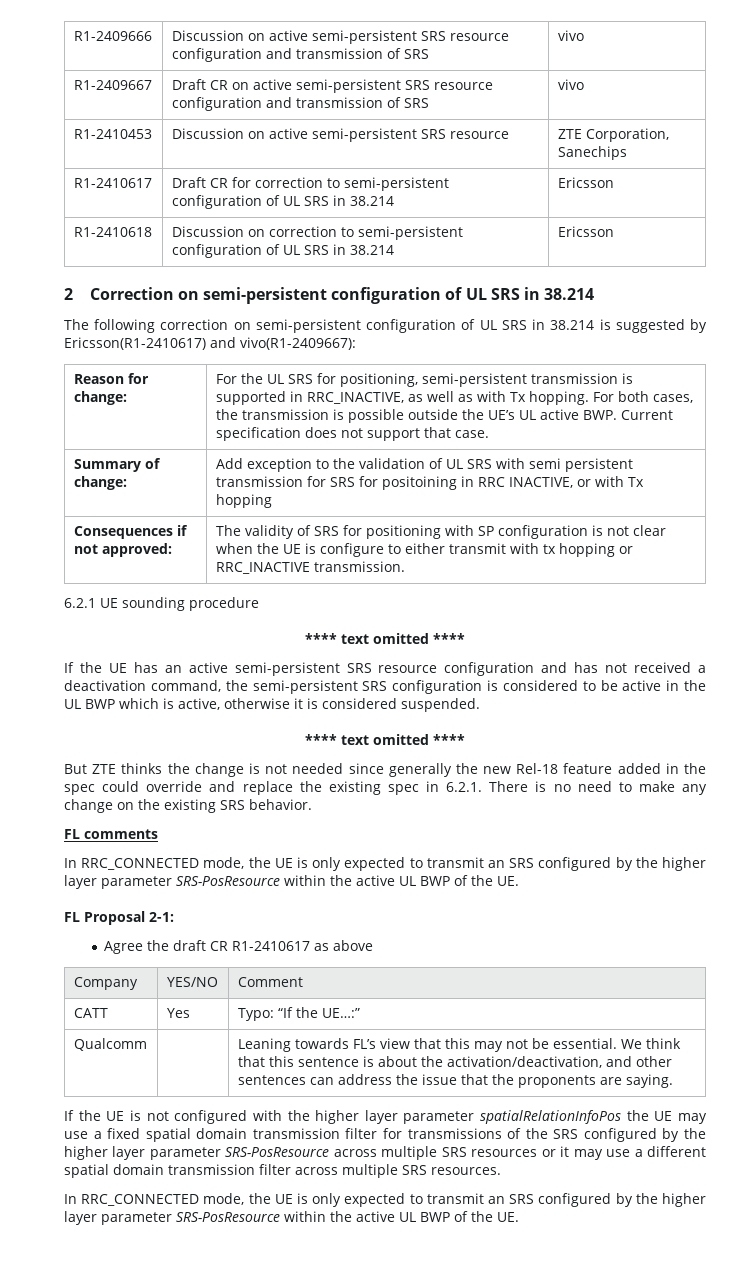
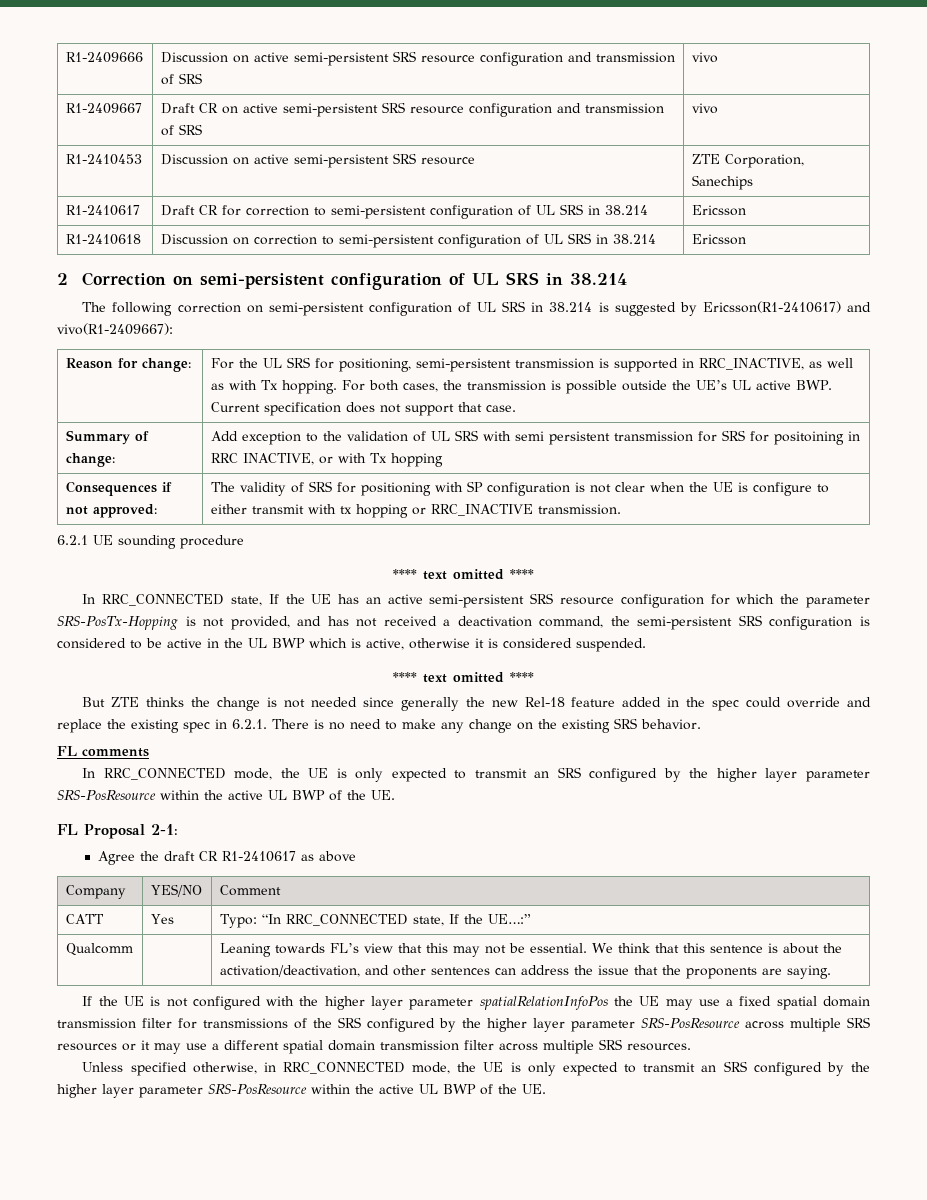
- If the UE has an active semi-persistent SRS resource configuration and has not received a deactivation command, the semi-persistent SRS configuration is considered to be active in the UL BWP which is active, otherwise it is considered suspended.
+ In RRC_CONNECTED state, If the UE has an active semi-persistent SRS resource configuration for which the parameter SRS-PosTx-Hopping is not provided, and has not received a deactivation command, the semi-persistent SRS configuration is considered to be active in the UL BWP which is active, otherwise it is considered suspended.
- CATT | Yes | Typo: “If the UE…:”
+ CATT | Yes | Typo: “In RRC_CONNECTED state, If the UE…:”
  If the UE is not configured with the higher layer parameter spatialRelationInfoPos the UE may use a fixed spatial domain transmission filter for transmissions of the SRS configured by the higher layer parameter SRS-PosResource across multiple SRS resources or it may use a different spatial domain transmission filter across multiple SRS resources.
- In RRC_CONNECTED mode, the UE is only expected to transmit an SRS configured by the higher layer parameter SRS-PosResource within the active UL BWP of the UE.
+ Unless specified otherwise, in RRC_CONNECTED mode, the UE is only expected to transmit an SRS configured by the higher layer parameter SRS-PosResource within the active UL BWP of the UE.

